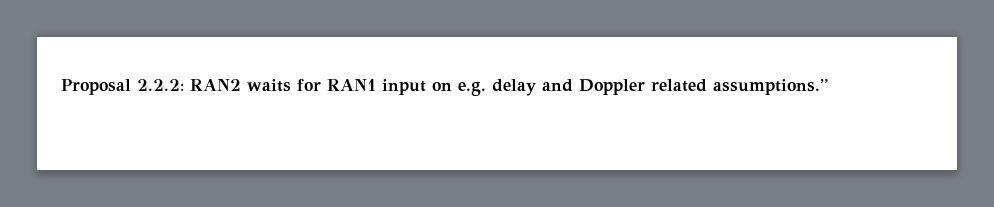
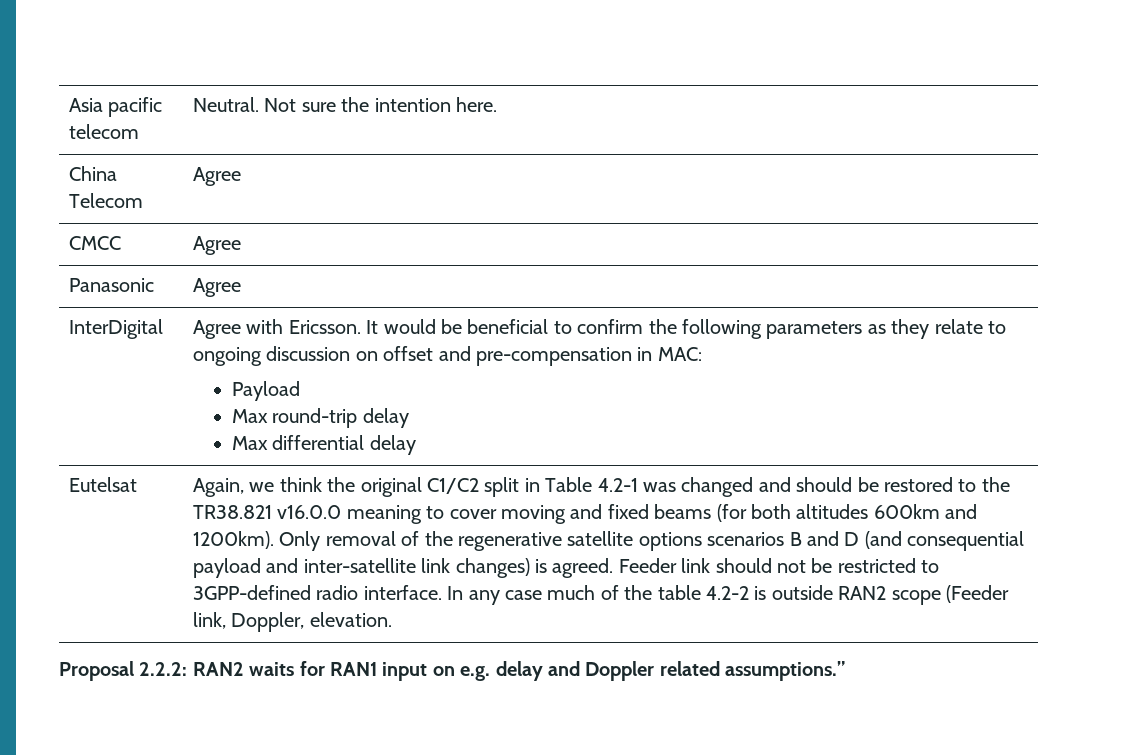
+ Asia pacific telecom | Neutral. Not sure the intention here.
+ China Telecom | Agree
+ CMCC | Agree
+ Panasonic | Agree
+ InterDigital | Agree with Ericsson. It would be beneficial to confirm the following parameters as they relate to ongoing discussion on offset and pre-compensation in MAC:
+ Payload
+ Max round-trip delay
+ Max differential delay
+ Eutelsat | Again, we think the original C1/C2 split in Table 4.2-1 was changed and should be restored to the TR38.821 v16.0.0 meaning to cover moving and fixed beams (for both altitudes 600km and 1200km). Only removal of the regenerative satellite options scenarios B and D (and consequential payload and inter-satellite link changes) is agreed. Feeder link should not be restricted to 3GPP-defined radio interface. In any case much of the table 4.2-2 is outside RAN2 scope (Feeder link, Doppler, elevation.

